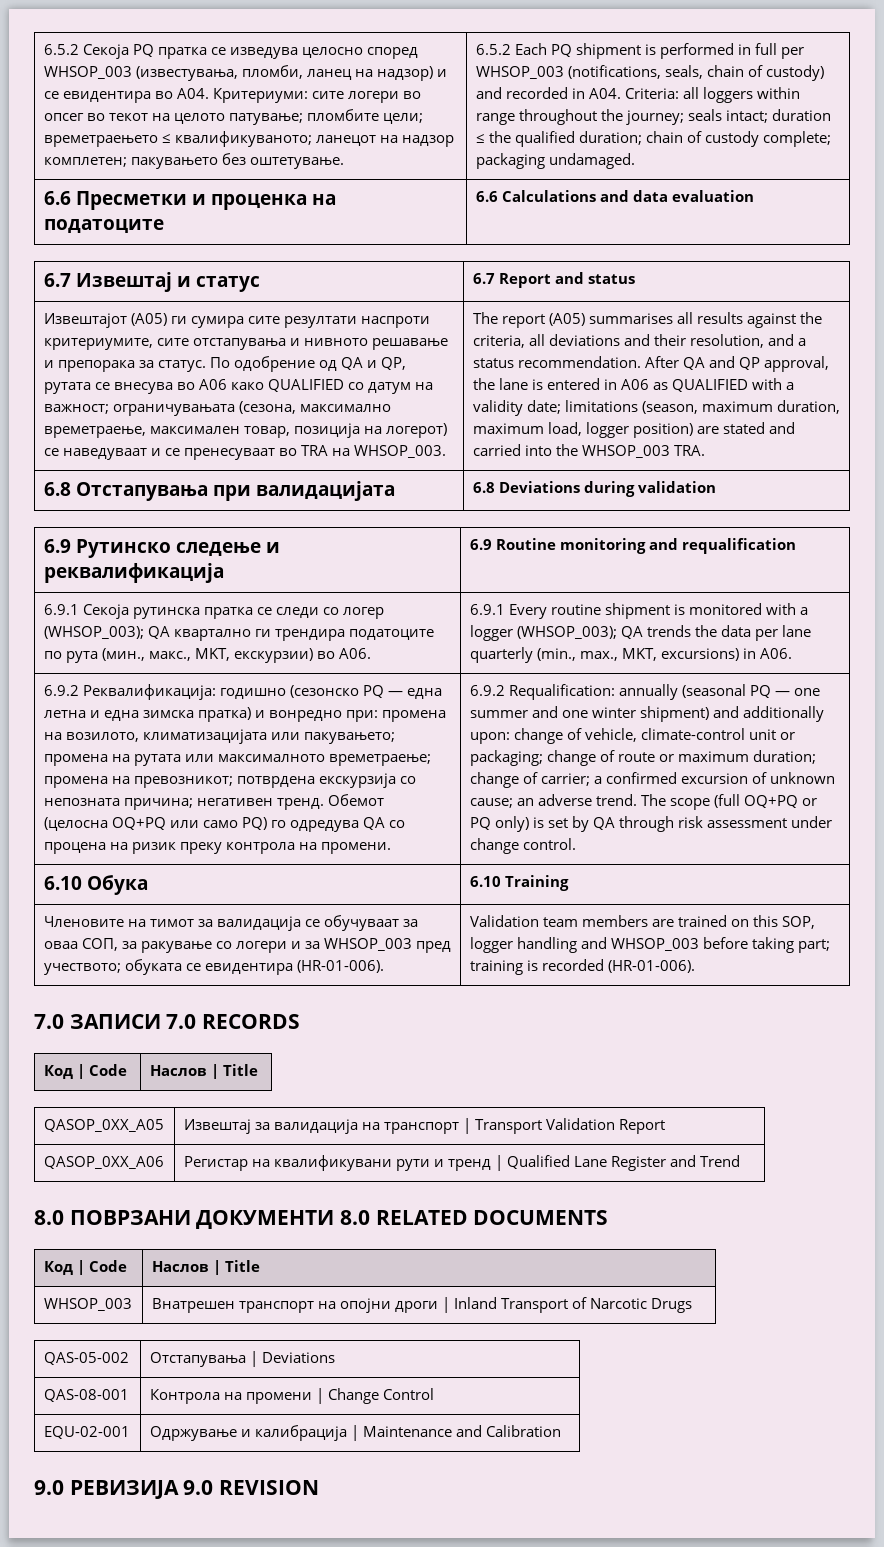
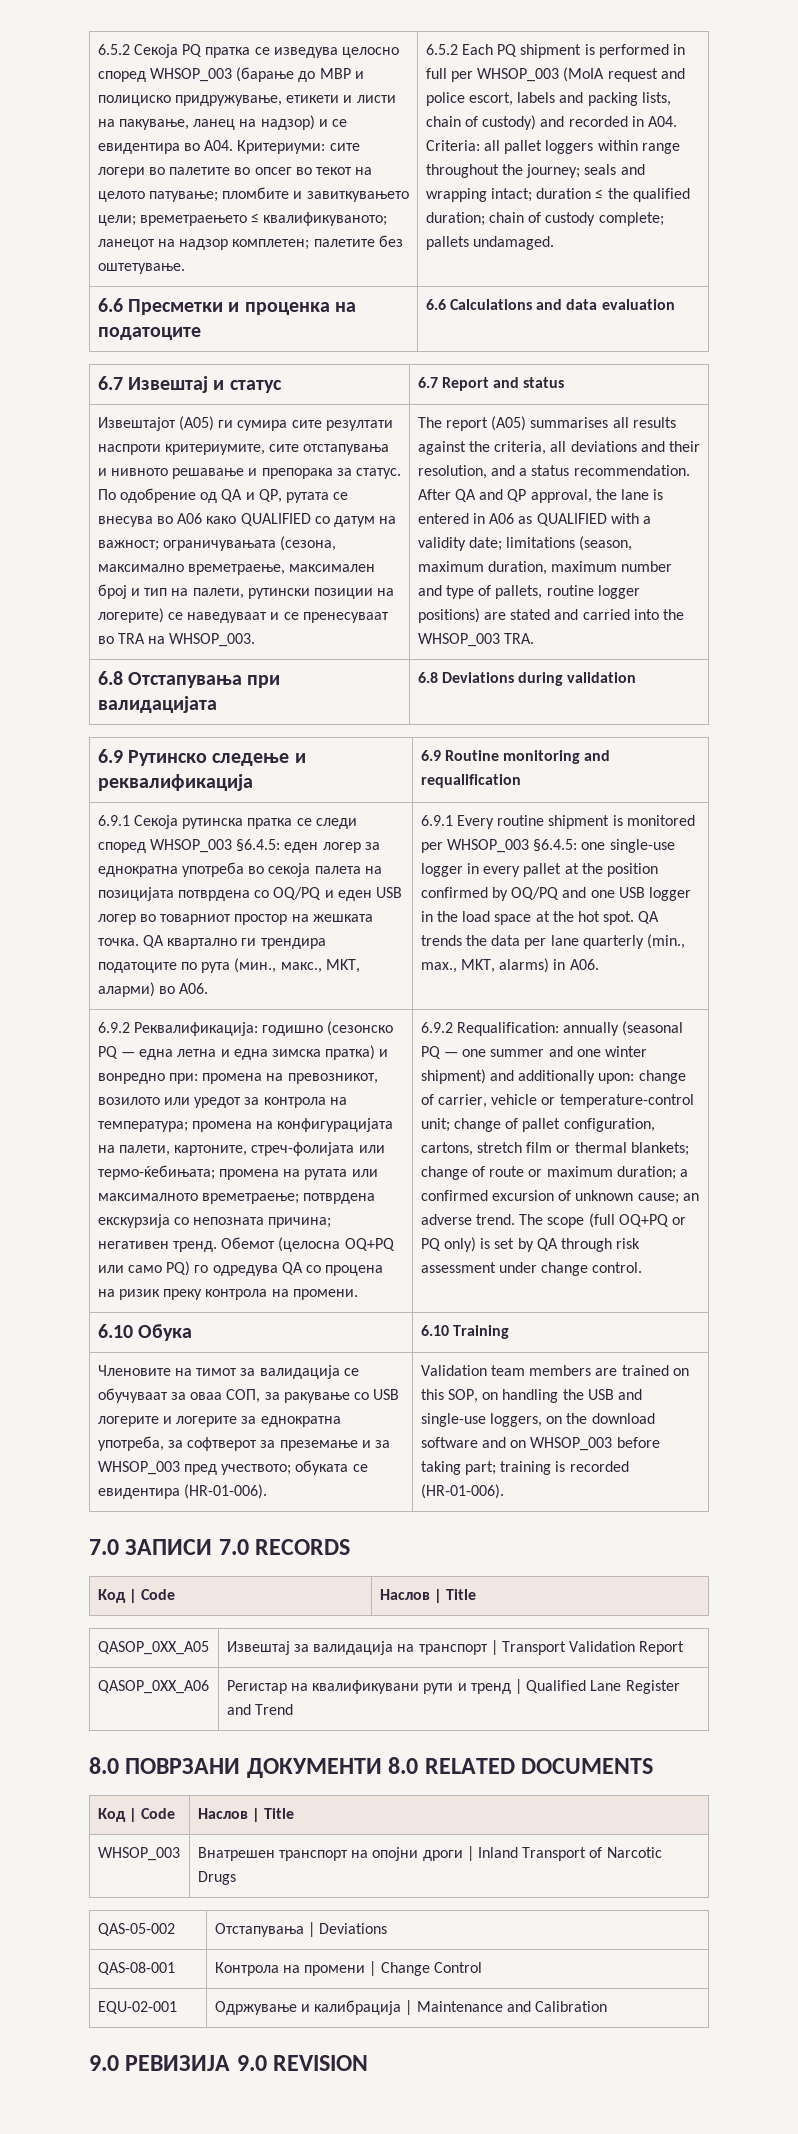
- 6.5.2 Секоја PQ пратка се изведува целосно според WHSOP_003 (известувања, пломби, ланец на надзор) и се евидентира во A04. Критериуми: сите логери во опсег во текот на целото патување; пломбите цели; времетраењето ≤ квалификуваното; ланецот на надзор комплетен; пакувањето без оштетување.
+ 6.5.2 Секоја PQ пратка се изведува целосно според WHSOP_003 (барање до МВР и полициско придружување, етикети и листи на пакување, ланец на надзор) и се евидентира во A04. Критериуми: сите логери во палетите во опсег во текот на целото патување; пломбите и завиткувањето цели; времетраењето ≤ квалификуваното; ланецот на надзор комплетен; палетите без оштетување.
- 6.5.2 Each PQ shipment is performed in full per WHSOP_003 (notifications, seals, chain of custody) and recorded in A04. Criteria: all loggers within range throughout the journey; seals intact; duration ≤ the qualified duration; chain of custody complete; packaging undamaged.
+ 6.5.2 Each PQ shipment is performed in full per WHSOP_003 (MoIA request and police escort, labels and packing lists, chain of custody) and recorded in A04. Criteria: all pallet loggers within range throughout the journey; seals and wrapping intact; duration ≤ the qualified duration; chain of custody complete; pallets undamaged.
- По одобрение од QA и QP, рутата се внесува во A06 како QUALIFIED со датум на важност; ограничувањата (сезона, максимално времетраење, максимален товар, позиција на логерот) се наведуваат и се пренесуваат во TRA на WHSOP_003.
+ По одобрение од QA и QP, рутата се внесува во A06 како QUALIFIED со датум на важност; ограничувањата (сезона, максимално времетраење, максимален број и тип на палети, рутински позиции на логерите) се наведуваат и се пренесуваат во TRA на WHSOP_003.
- After QA and QP approval, the lane is entered in A06 as QUALIFIED with a validity date; limitations (season, maximum duration, maximum load, logger position) are stated and carried into the WHSOP_003 TRA.
+ After QA and QP approval, the lane is entered in A06 as QUALIFIED with a validity date; limitations (season, maximum duration, maximum number and type of pallets, routine logger positions) are stated and carried into the WHSOP_003 TRA.
- 6.9.1 Секоја рутинска пратка се следи со логер (WHSOP_003); QA квартално ги трендира податоците по рута (мин., макс., MKT, екскурзии) во A06.
+ 6.9.1 Секоја рутинска пратка се следи според WHSOP_003 §6.4.5: еден логер за еднократна употреба во секоја палета на позицијата потврдена со OQ/PQ и еден USB логер во товарниот простор на жешката точка. QA квартално ги трендира податоците по рута (мин., макс., MKT, аларми) во A06.
- 6.9.1 Every routine shipment is monitored with a logger (WHSOP_003); QA trends the data per lane quarterly (min., max., MKT, excursions) in A06.
+ 6.9.1 Every routine shipment is monitored per WHSOP_003 §6.4.5: one single-use logger in every pallet at the position confirmed by OQ/PQ and one USB logger in the load space at the hot spot. QA trends the data per lane quarterly (min., max., MKT, alarms) in A06.
- 6.9.2 Реквалификација: годишно (сезонско PQ — една летна и една зимска пратка) и вонредно при: промена на возилото, климатизацијата или пакувањето; промена на рутата или максималното времетраење; промена на превозникот; потврдена екскурзија со непозната причина; негативен тренд.
+ 6.9.2 Реквалификација: годишно (сезонско PQ — една летна и една зимска пратка) и вонредно при: промена на превозникот, возилото или уредот за контрола на температура; промена на конфигурацијата на палети, картоните, стреч-фолијата или термо-ќебињата; промена на рутата или максималното времетраење; потврдена екскурзија со непозната причина; негативен тренд.
- 6.9.2 Requalification: annually (seasonal PQ — one summer and one winter shipment) and additionally upon: change of vehicle, climate-control unit or packaging; change of route or maximum duration; change of carrier; a confirmed excursion of unknown cause; an adverse trend.
+ 6.9.2 Requalification: annually (seasonal PQ — one summer and one winter shipment) and additionally upon: change of carrier, vehicle or temperature-control unit; change of pallet configuration, cartons, stretch film or thermal blankets; change of route or maximum duration; a confirmed excursion of unknown cause; an adverse trend.
- Членовите на тимот за валидација се обучуваат за оваа СОП, за ракување со логери и за WHSOP_003 пред учеството; обуката се евидентира (HR-01-006).
+ Членовите на тимот за валидација се обучуваат за оваа СОП, за ракување со USB логерите и логерите за еднократна употреба, за софтверот за преземање и за WHSOP_003 пред учеството; обуката се евидентира (HR-01-006).
- Validation team members are trained on this SOP, logger handling and WHSOP_003 before taking part; training is recorded (HR-01-006).
+ Validation team members are trained on this SOP, on handling the USB and single-use loggers, on the download software and on WHSOP_003 before taking part; training is recorded (HR-01-006).

